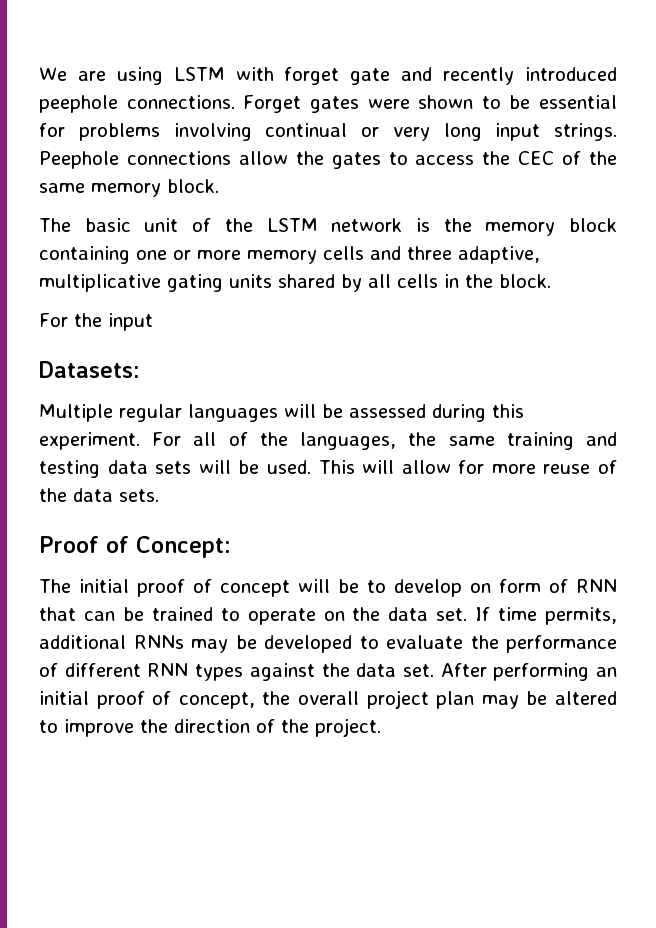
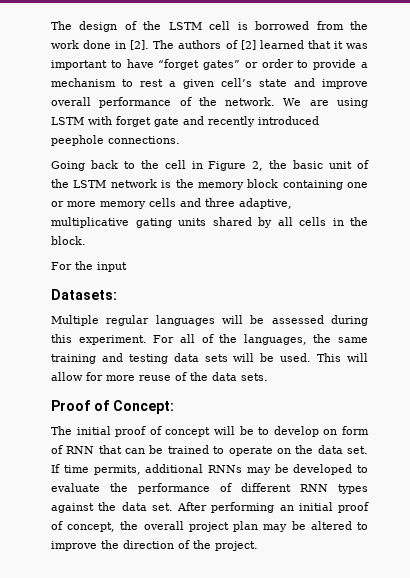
+ The design of the LSTM cell is borrowed from the work done in [2]. The authors of [2] learned that it was important to have “forget gates” or order to provide a mechanism to rest a given cell’s state and improve overall performance of the network.
- We are using LSTM with forget gate and recently introduced peephole connections. Forget gates were shown to be essential for problems involving continual or very long input strings. Peephole connections allow the gates to access the CEC of the same memory block.
- The basic unit of the LSTM network is the memory block containing one or more memory cells and three adaptive, multiplicative gating units shared by all cells in the block.
+ We are using LSTM with forget gate and recently introduced peephole connections.
+ Going back to the cell in Figure 2, the basic unit of the LSTM network is the memory block containing one or more memory cells and three adaptive, multiplicative gating units shared by all cells in the block.

